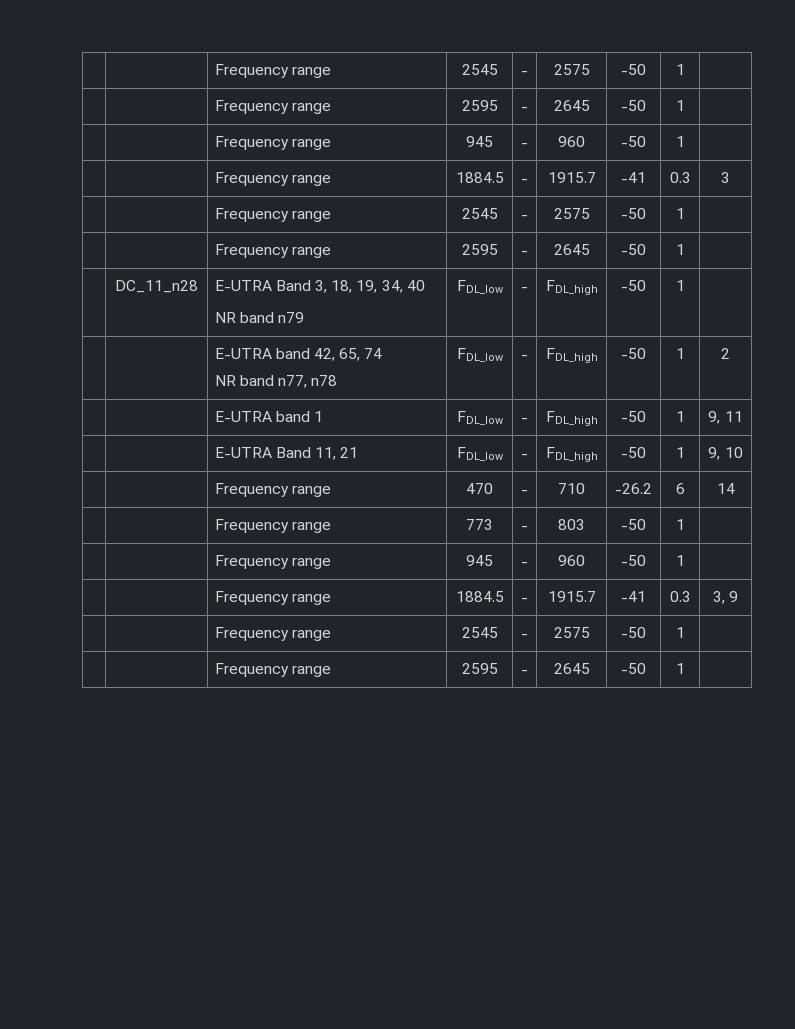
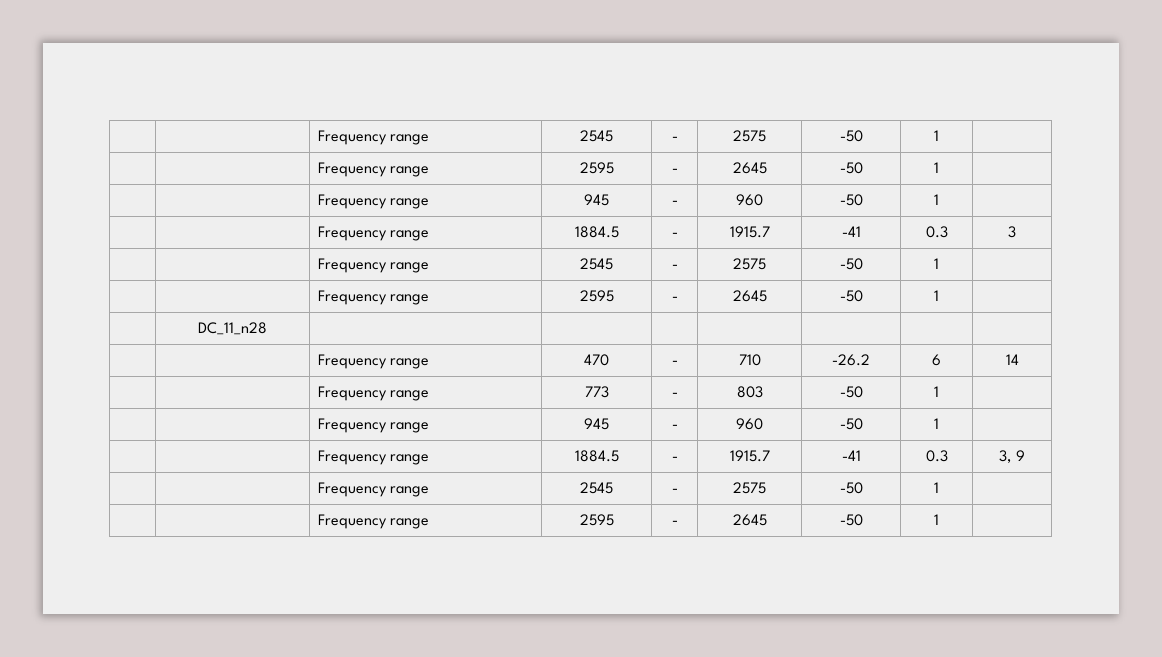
- | DC_11_n28 | E-UTRA Band 3, 18, 19, 34, 40
- NR band n79 | FDL_low | - | FDL_high | -50 | 1 |
- | | E-UTRA band 42, 65, 74
- NR band n77, n78 | FDL_low | - | FDL_high | -50 | 1 | 2
- | | E-UTRA band 1 | FDL_low | - | FDL_high | -50 | 1 | 9, 11
- | | E-UTRA Band 11, 21 | FDL_low | - | FDL_high | -50 | 1 | 9, 10
+ | DC_11_n28 | | | | | | |

